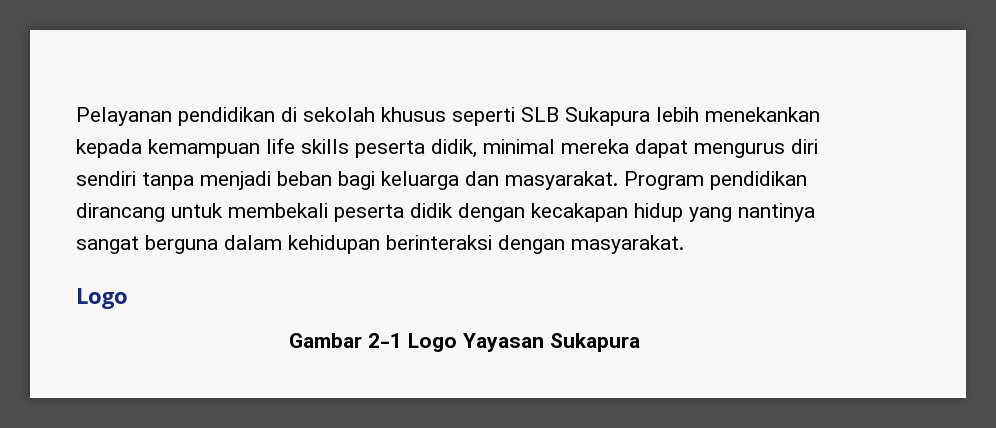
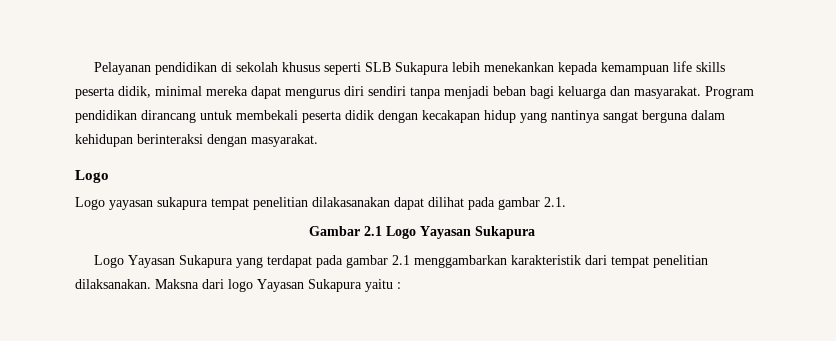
+ Logo yayasan sukapura tempat penelitian dilakasanakan dapat dilihat pada gambar 2.1.
- Gambar 2-1 Logo Yayasan Sukapura
+ Gambar 2.1 Logo Yayasan Sukapura
+ Logo Yayasan Sukapura yang terdapat pada gambar 2.1 menggambarkan karakteristik dari tempat penelitian dilaksanakan. Maksna dari logo Yayasan Sukapura yaitu :

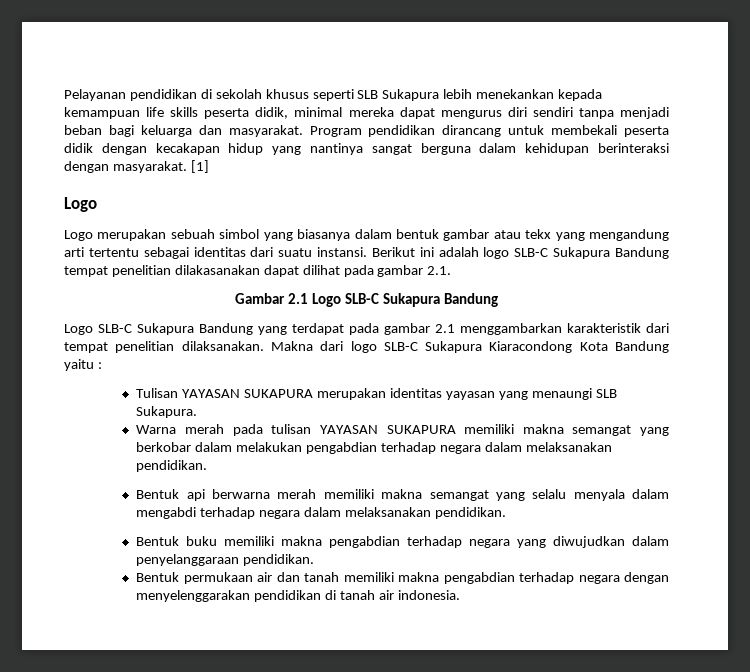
+ [1]
- Logo yayasan sukapura tempat penelitian dilakasanakan dapat dilihat pada gambar 2.1.
+ Logo merupakan sebuah simbol yang biasanya dalam bentuk gambar atau tekx yang mengandung arti tertentu sebagai identitas dari suatu instansi. Berikut ini adalah logo SLB-C Sukapura Bandung tempat penelitian dilakasanakan dapat dilihat pada gambar 2.1.
- Gambar 2.1 Logo Yayasan Sukapura
- Logo Yayasan Sukapura yang terdapat pada gambar 2.1 menggambarkan karakteristik dari tempat penelitian dilaksanakan.
+ Gambar 2.1 Logo SLB-C Sukapura Bandung
+ Logo SLB-C Sukapura Bandung yang terdapat pada gambar 2.1 menggambarkan karakteristik dari tempat penelitian dilaksanakan.
- Maksna dari logo Yayasan Sukapura yaitu :
+ Makna dari logo SLB-C Sukapura Kiaracondong Kota Bandung yaitu :
+ Tulisan YAYASAN SUKAPURA merupakan identitas yayasan yang menaungi SLB Sukapura.
+ Warna merah pada tulisan YAYASAN SUKAPURA memiliki makna semangat yang berkobar dalam melakukan pengabdian terhadap negara dalam melaksanakan pendidikan.
+ Bentuk api berwarna merah memiliki makna semangat yang selalu menyala dalam mengabdi terhadap negara dalam melaksanakan pendidikan.
+ Bentuk buku memiliki makna pengabdian terhadap negara yang diwujudkan dalam penyelanggaraan pendidikan.
+ Bentuk permukaan air dan tanah memiliki makna pengabdian terhadap negara dengan menyelenggarakan pendidikan di tanah air indonesia.

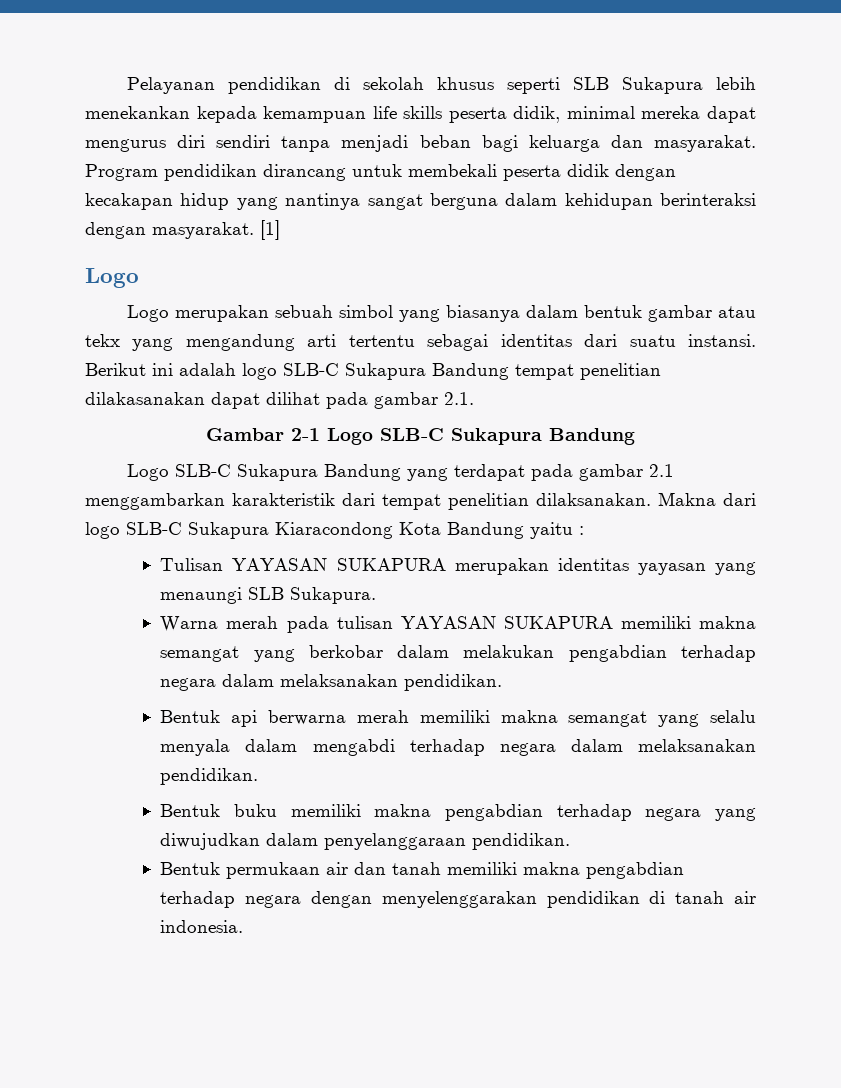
- Gambar 2.1 Logo SLB-C Sukapura Bandung
+ Gambar 2-1 Logo SLB-C Sukapura Bandung

